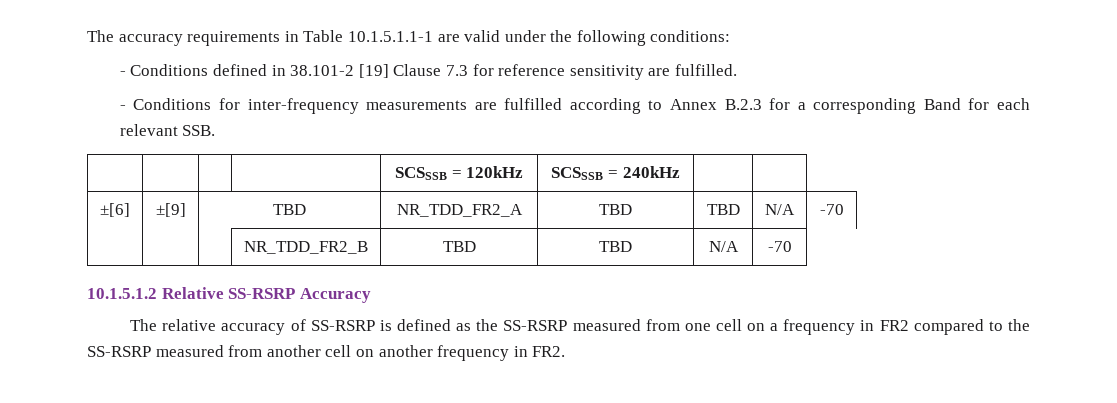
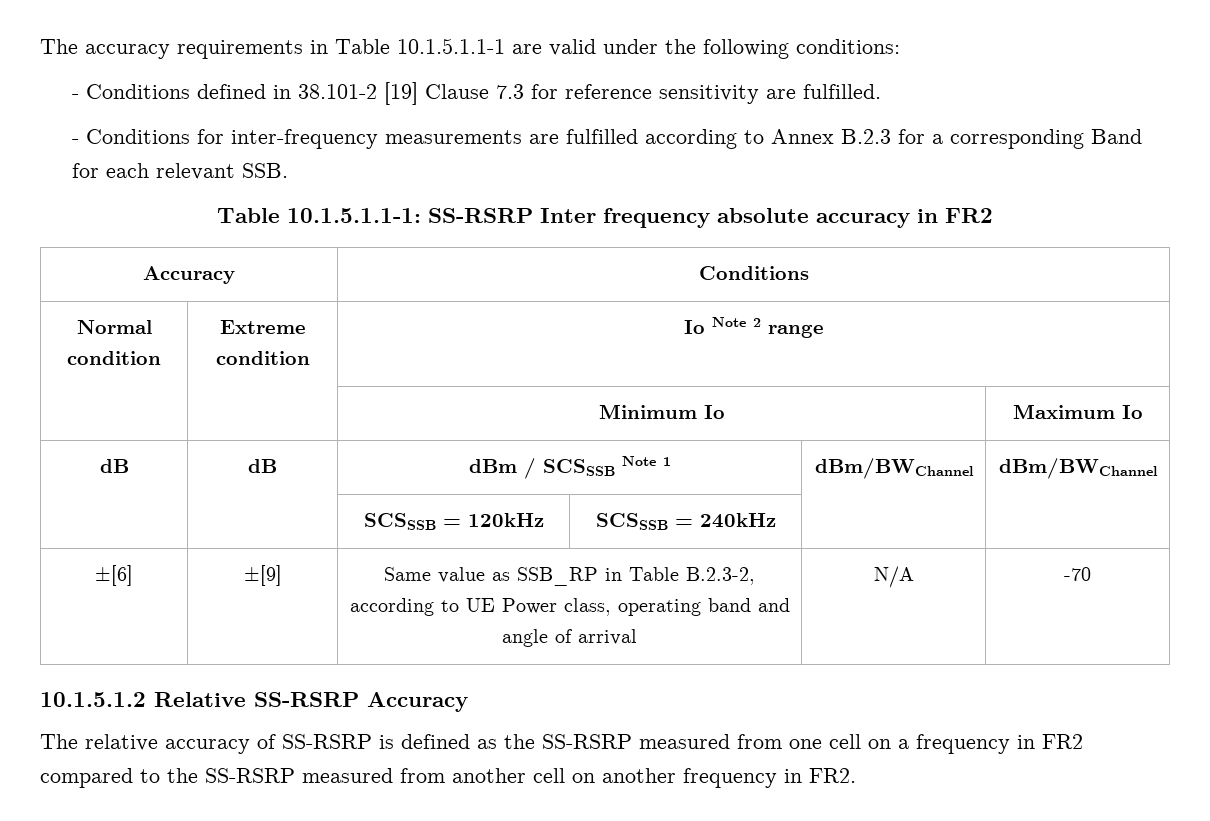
- | | | | SCSSSB = 120kHz | SCSSSB = 240kHz | |
+ Table 10.1.5.1.1-1: SS-RSRP Inter frequency absolute accuracy in FR2
+ Accuracy | Conditions
+ Normal condition | Extreme condition | Io Note 2 range
+ | | Minimum Io | Maximum Io
+ dB | dB | dBm / SCSSSB Note 1 | dBm/BWChannel | dBm/BWChannel
+ | | SCSSSB = 120kHz | SCSSSB = 240kHz | |
- ±[6] | ±[9] | TBD | NR_TDD_FR2_A | TBD | TBD | N/A | -70
- | | | NR_TDD_FR2_B | TBD | TBD | N/A | -70
+ ±[6] | ±[9] | Same value as SSB_RP in Table B.2.3-2, according to UE Power class, operating band and angle of arrival | N/A | -70

